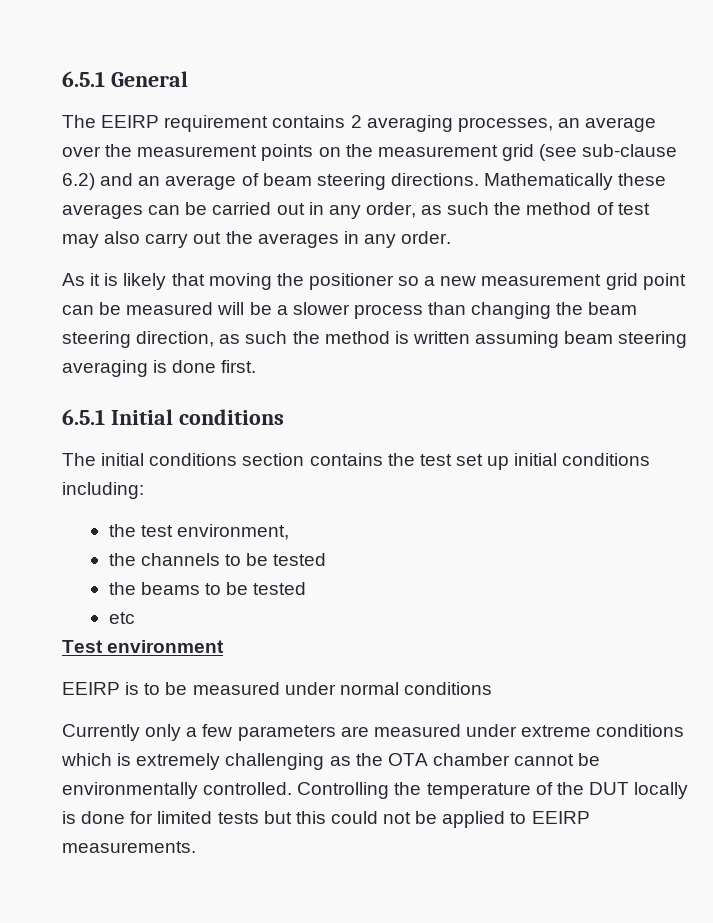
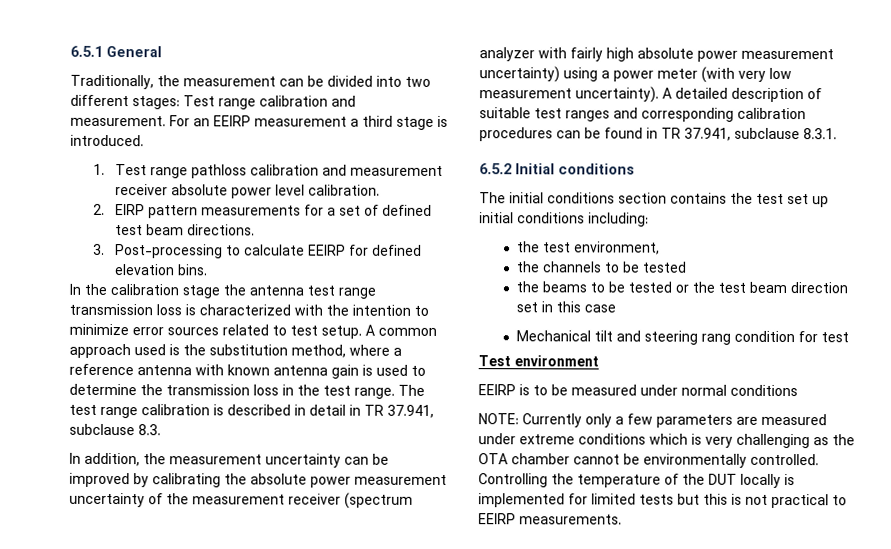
- The EEIRP requirement contains 2 averaging processes, an average over the measurement points on the measurement grid (see sub-clause 6.2) and an average of beam steering directions. Mathematically these averages can be carried out in any order, as such the method of test may also carry out the averages in any order.
- As it is likely that moving the positioner so a new measurement grid point can be measured will be a slower process than changing the beam steering direction, as such the method is written assuming beam steering averaging is done first.
- 6.5.1 Initial conditions
+ Traditionally, the measurement can be divided into two different stages: Test range calibration and measurement. For an EEIRP measurement a third stage is introduced.
+ 1. Test range pathloss calibration and measurement receiver absolute power level calibration.
+ 2. EIRP pattern measurements for a set of defined test beam directions.
+ 3. Post-processing to calculate EEIRP for defined elevation bins.
+ In the calibration stage the antenna test range transmission loss is characterized with the intention to minimize error sources related to test setup. A common approach used is the substitution method, where a reference antenna with known antenna gain is used to determine the transmission loss in the test range. The test range calibration is described in detail in TR 37.941, subclause 8.3.
+ In addition, the measurement uncertainty can be improved by calibrating the absolute power measurement uncertainty of the measurement receiver (spectrum analyzer with fairly high absolute power measurement uncertainty) using a power meter (with very low measurement uncertainty). A detailed description of suitable test ranges and corresponding calibration procedures can be found in TR 37.941, subclause 8.3.1.
+ 6.5.2 Initial conditions
- the beams to be tested
- etc
+ the beams to be tested or the test beam direction set in this case
+ Mechanical tilt and steering rang condition for test
- Currently only a few parameters are measured under extreme conditions which is extremely challenging as the OTA chamber cannot be environmentally controlled.
+ NOTE: Currently only a few parameters are measured under extreme conditions which is very challenging as the OTA chamber cannot be environmentally controlled.
- Controlling the temperature of the DUT locally is done for limited tests but this could not be applied to EEIRP measurements.
+ Controlling the temperature of the DUT locally is implemented for limited tests but this is not practical to EEIRP measurements.

